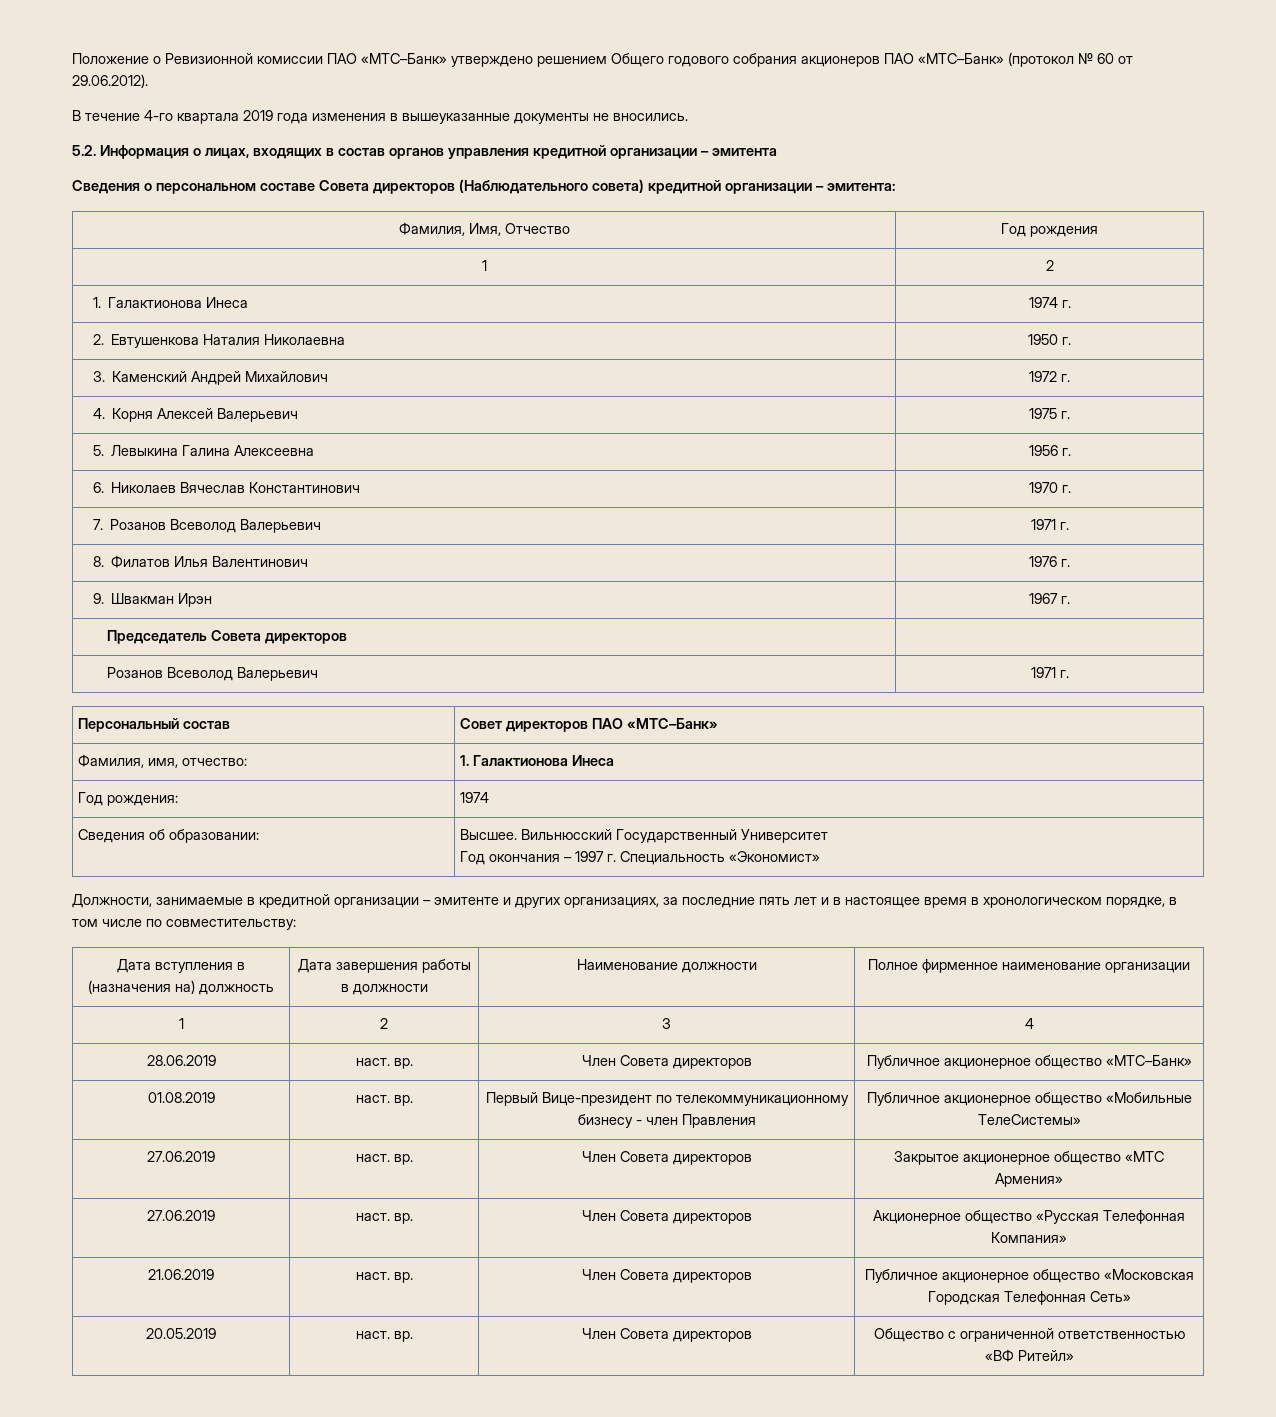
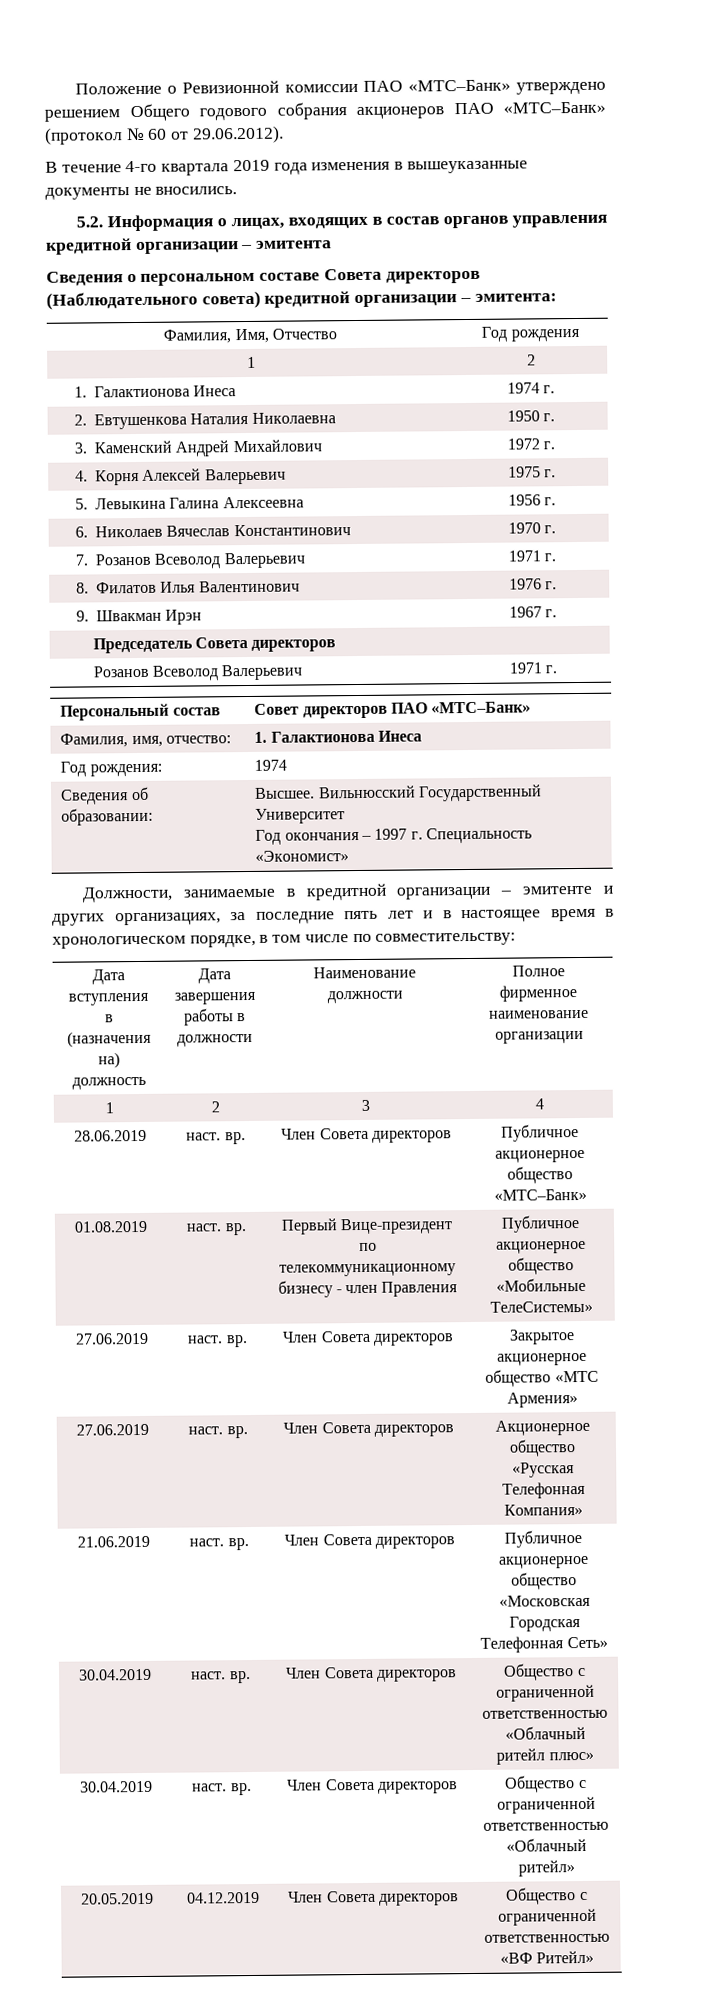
- 20.05.2019 | наст. вр. | Член Совета директоров | Общество с ограниченной ответственностью «ВФ Ритейл»
+ 30.04.2019 | наст. вр. | Член Совета директоров | Общество с ограниченной ответственностью «Облачный ритейл плюс»
+ 30.04.2019 | наст. вр. | Член Совета директоров | Общество с ограниченной ответственностью «Облачный ритейл»
+ 20.05.2019 | 04.12.2019 | Член Совета директоров | Общество с ограниченной ответственностью «ВФ Ритейл»

